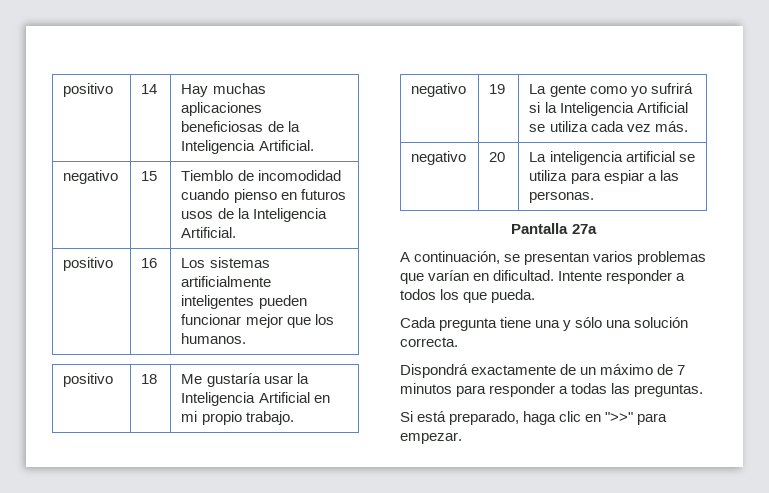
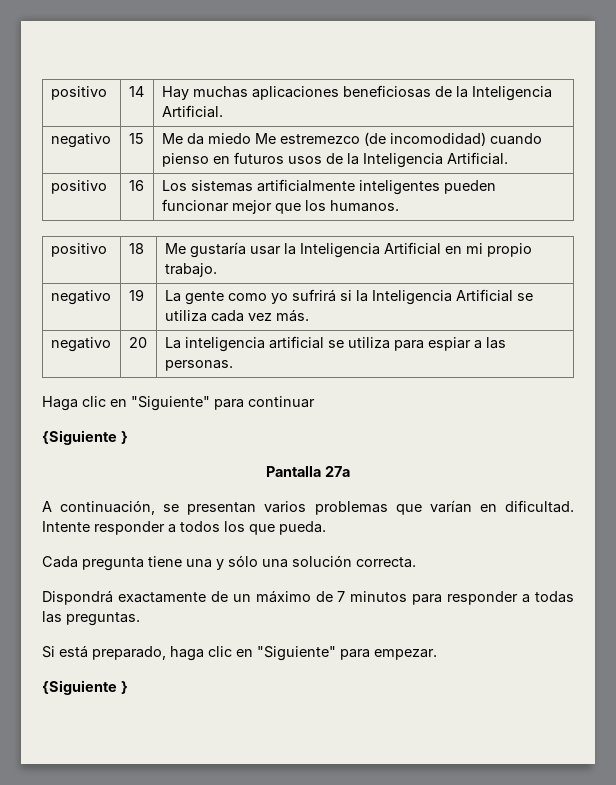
- negativo | 15 | Tiemblo de incomodidad cuando pienso en futuros usos de la Inteligencia Artificial.
+ negativo | 15 | Me da miedo Me estremezco (de incomodidad) cuando pienso en futuros usos de la Inteligencia Artificial.
+ Haga clic en "Siguiente" para continuar
+ {Siguiente }
- Si está preparado, haga clic en ">>" para empezar.
+ Si está preparado, haga clic en "Siguiente" para empezar.
+ {Siguiente }

